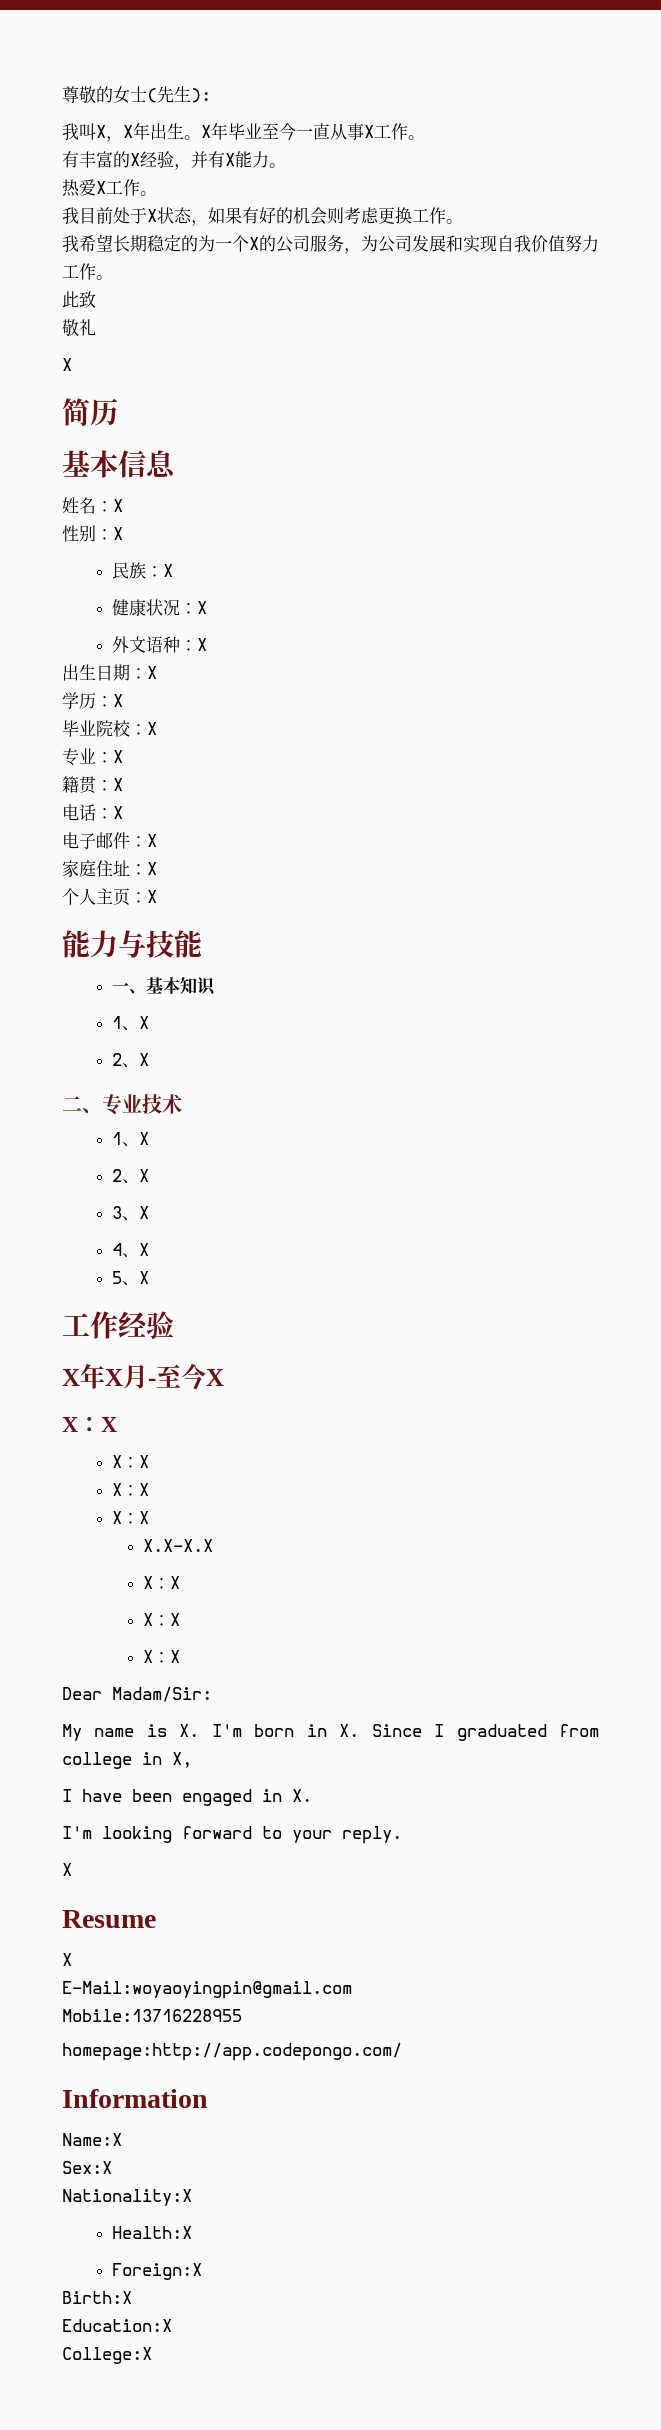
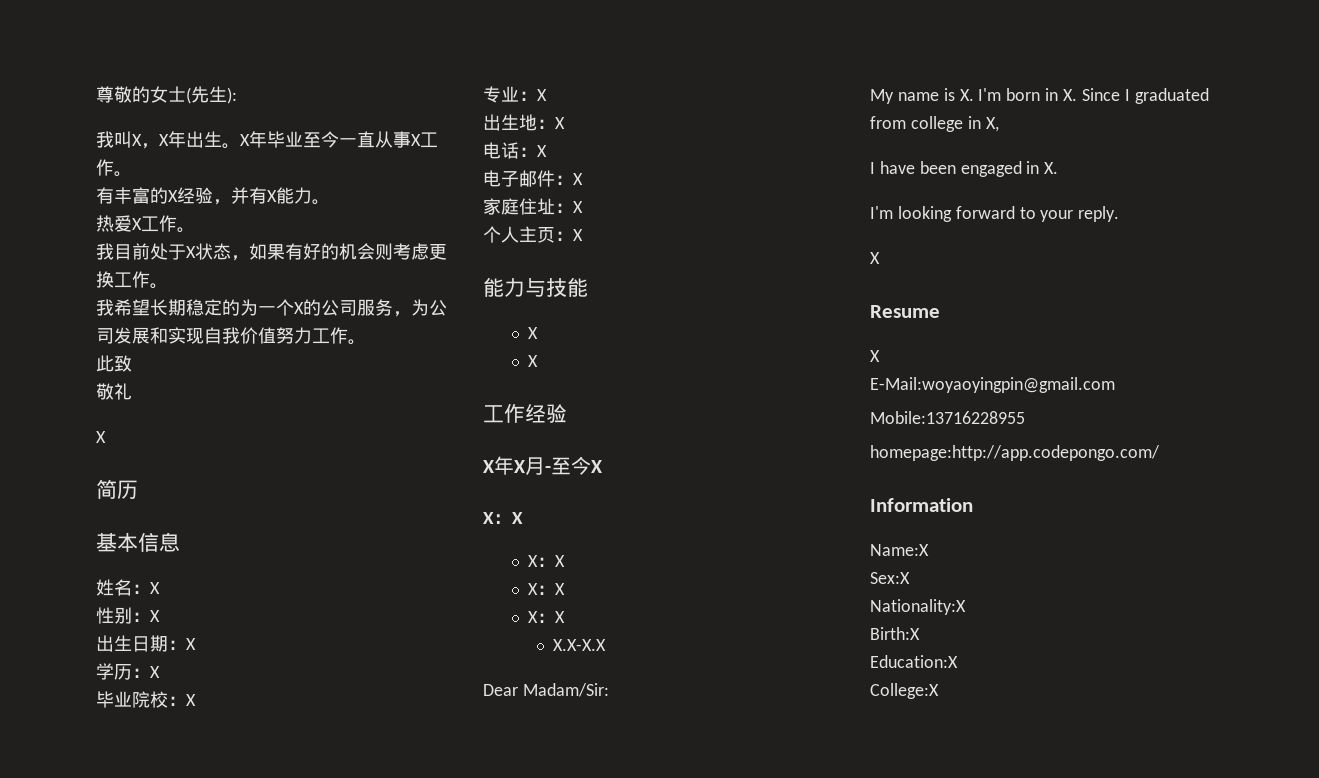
- 民族：X
- 健康状况：X
- 外文语种：X
- 籍贯：X
+ 出生地：X
  能力与技能
- 一、基本知识
- 1、X
- 2、X
- 二、专业技术
- 1、X
- 2、X
- 3、X
- 4、X
- 5、X
+ X
+ X
  X.X-X.X
- X：X
- X：X
- X：X
- Health:X
- Foreign:X

